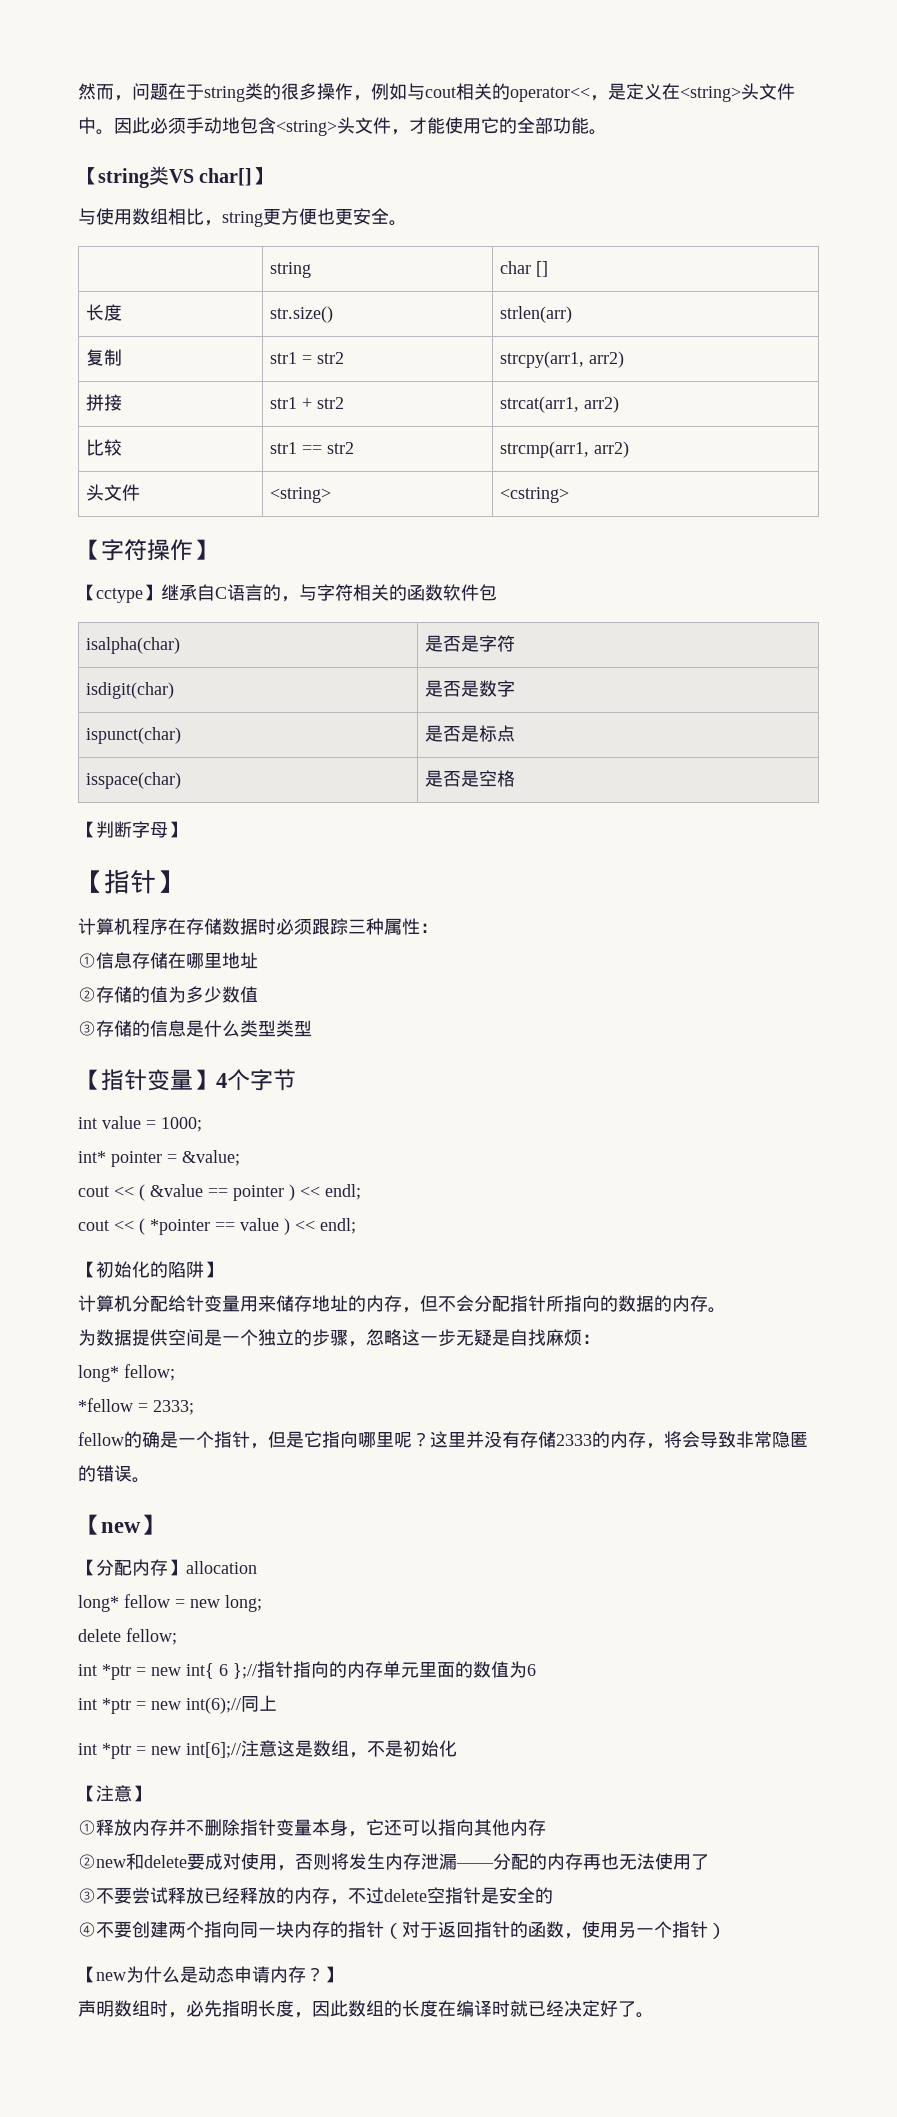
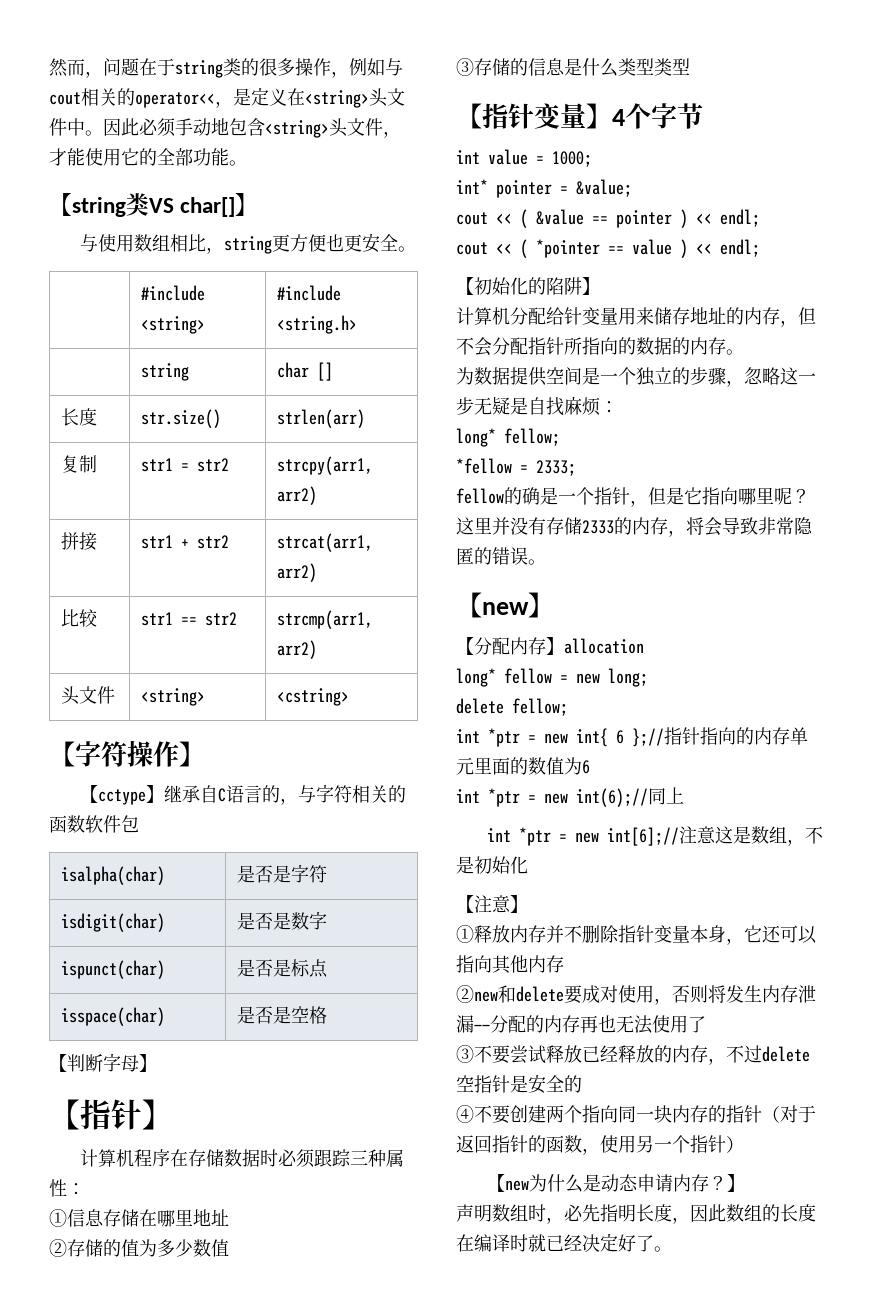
+ | #include <string> | #include <string.h>

